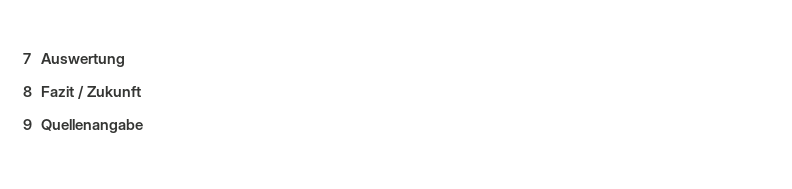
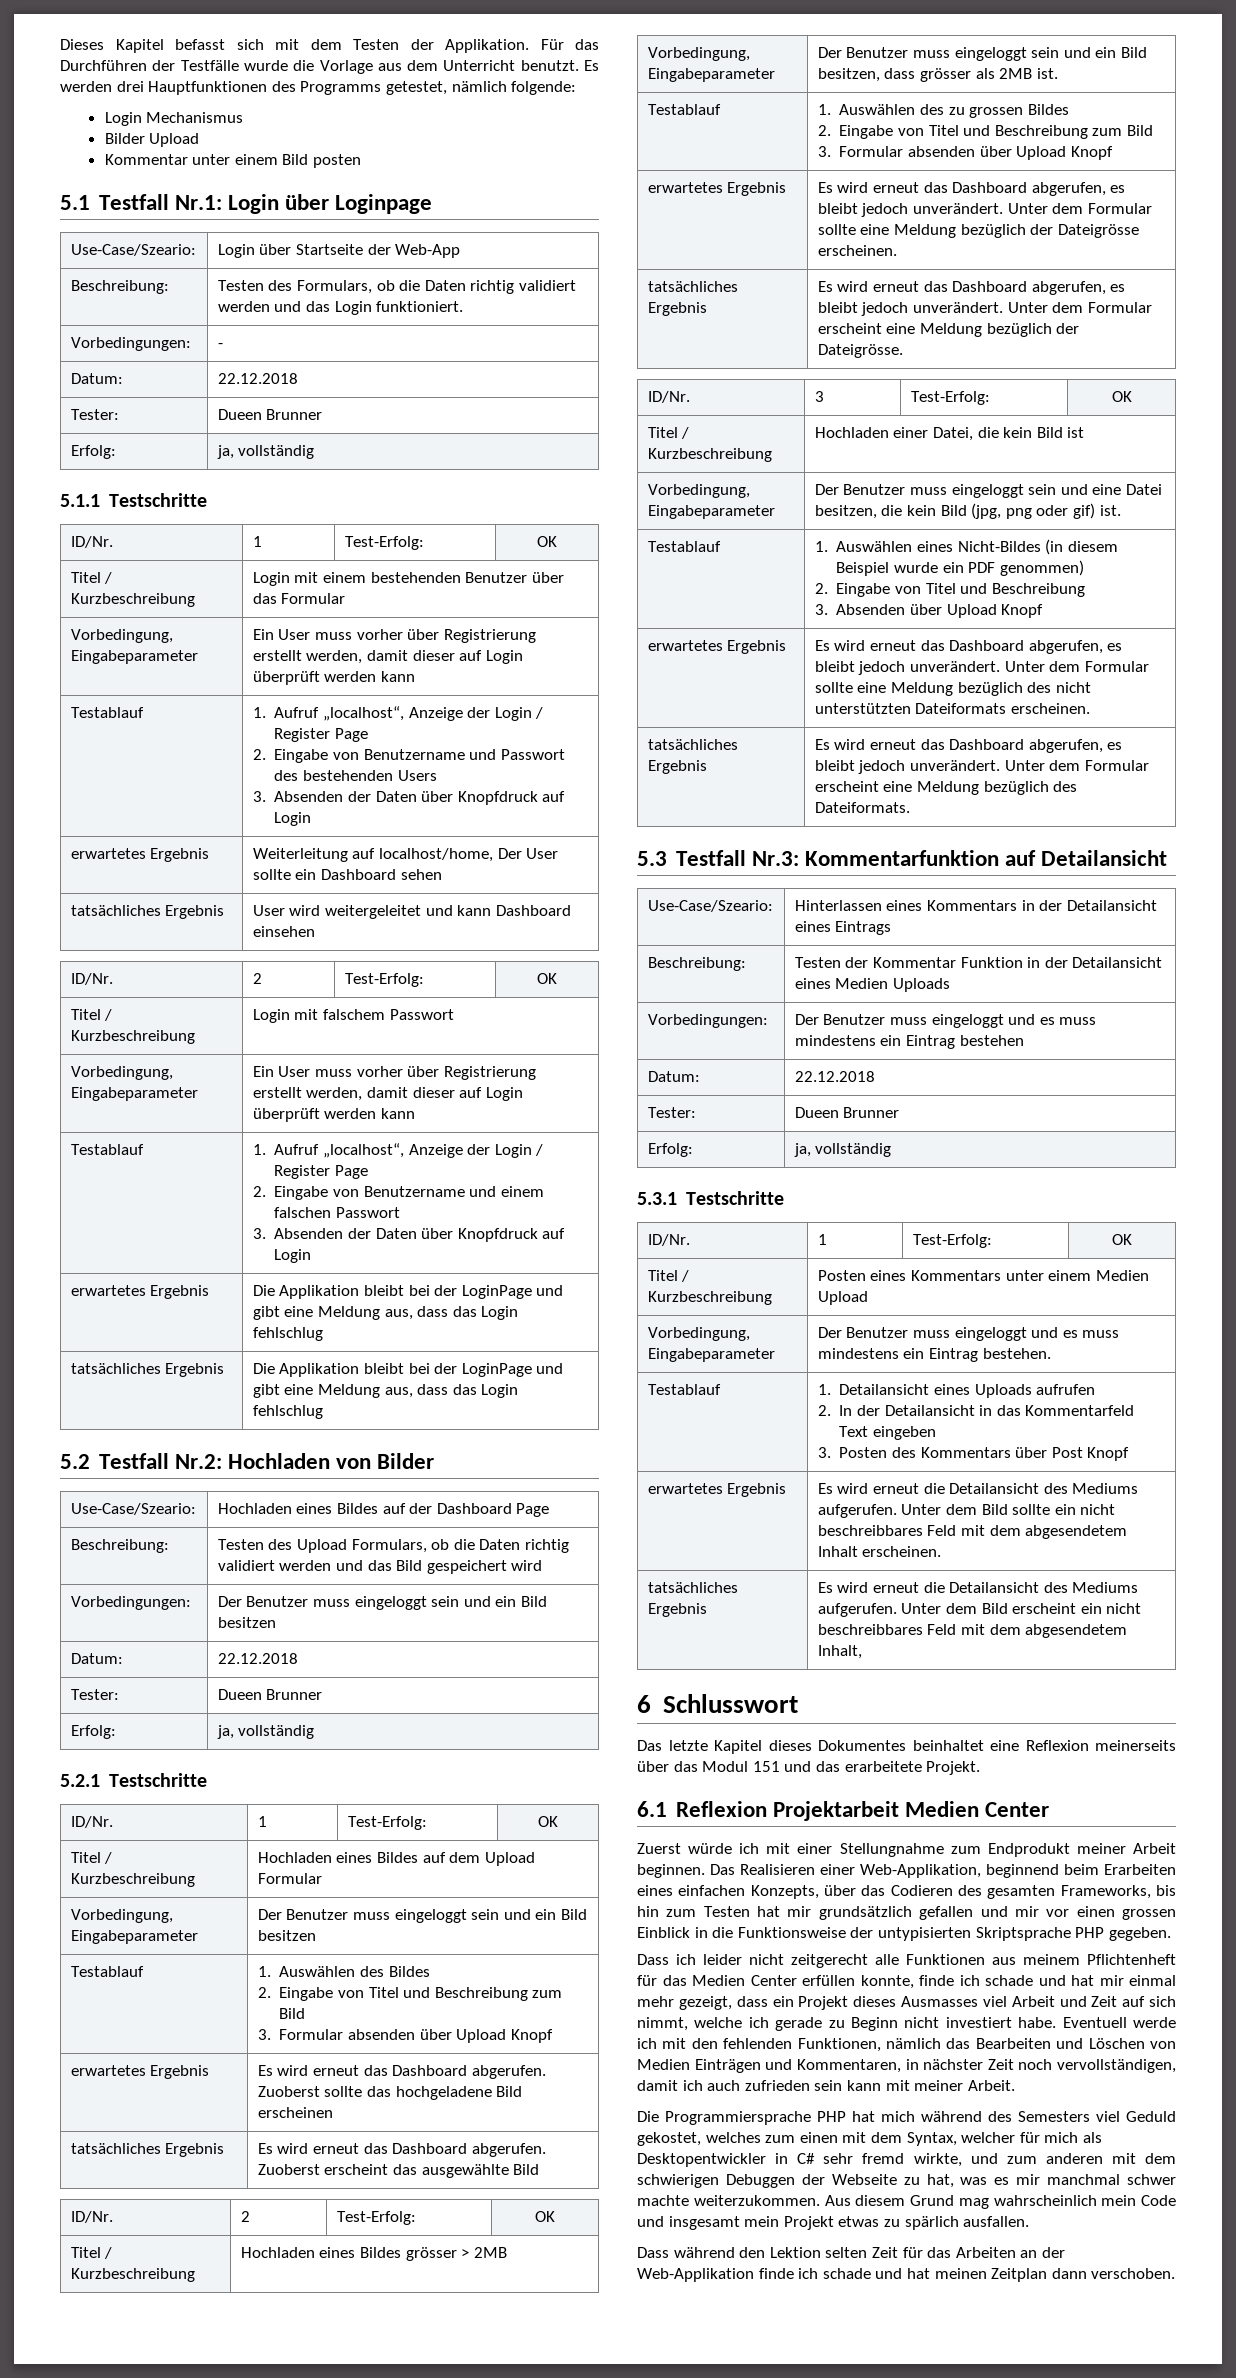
- 7 Auswertung
- 8 Fazit / Zukunft
- 9 Quellenangabe
+ Dieses Kapitel befasst sich mit dem Testen der Applikation. Für das Durchführen der Testfälle wurde die Vorlage aus dem Unterricht benutzt. Es werden drei Hauptfunktionen des Programms getestet, nämlich folgende:
+ Login Mechanismus
+ Bilder Upload
+ Kommentar unter einem Bild posten
+ 5.1 Testfall Nr.1: Login über Loginpage
+ Use-Case/Szeario: | Login über Startseite der Web-App
+ Beschreibung: | Testen des Formulars, ob die Daten richtig validiert werden und das Login funktioniert.
+ Vorbedingungen: | -
+ Datum: | 22.12.2018
+ Tester: | Dueen Brunner
+ Erfolg: | ja, vollständig
+ 5.1.1 Testschritte
+ ID/Nr. | 1 | Test-Erfolg: | OK
+ Titel / Kurzbeschreibung | Login mit einem bestehenden Benutzer über das Formular
+ Vorbedingung, Eingabeparameter | Ein User muss vorher über Registrierung erstellt werden, damit dieser auf Login überprüft werden kann
+ Testablauf | 1. Aufruf „localhost“, Anzeige der Login / Register Page
+ 2. Eingabe von Benutzername und Passwort des bestehenden Users
+ 3. Absenden der Daten über Knopfdruck auf Login
+ erwartetes Ergebnis | Weiterleitung auf localhost/home, Der User sollte ein Dashboard sehen
+ tatsächliches Ergebnis | User wird weitergeleitet und kann Dashboard einsehen
+ ID/Nr. | 2 | Test-Erfolg: | OK
+ Titel / Kurzbeschreibung | Login mit falschem Passwort
+ Vorbedingung, Eingabeparameter | Ein User muss vorher über Registrierung erstellt werden, damit dieser auf Login überprüft werden kann
+ Testablauf | 1. Aufruf „localhost“, Anzeige der Login / Register Page
+ 2. Eingabe von Benutzername und einem falschen Passwort
+ 3. Absenden der Daten über Knopfdruck auf Login
+ erwartetes Ergebnis | Die Applikation bleibt bei der LoginPage und gibt eine Meldung aus, dass das Login fehlschlug
+ tatsächliches Ergebnis | Die Applikation bleibt bei der LoginPage und gibt eine Meldung aus, dass das Login fehlschlug
+ 5.2 Testfall Nr.2: Hochladen von Bilder
+ Use-Case/Szeario: | Hochladen eines Bildes auf der Dashboard Page
+ Beschreibung: | Testen des Upload Formulars, ob die Daten richtig validiert werden und das Bild gespeichert wird
+ Vorbedingungen: | Der Benutzer muss eingeloggt sein und ein Bild besitzen
+ Datum: | 22.12.2018
+ Tester: | Dueen Brunner
+ Erfolg: | ja, vollständig
+ 5.2.1 Testschritte
+ ID/Nr. | 1 | Test-Erfolg: | OK
+ Titel / Kurzbeschreibung | Hochladen eines Bildes auf dem Upload Formular
+ Vorbedingung, Eingabeparameter | Der Benutzer muss eingeloggt sein und ein Bild besitzen
+ Testablauf | 1. Auswählen des Bildes
+ 2. Eingabe von Titel und Beschreibung zum Bild
+ 3. Formular absenden über Upload Knopf
+ erwartetes Ergebnis | Es wird erneut das Dashboard abgerufen. Zuoberst sollte das hochgeladene Bild erscheinen
+ tatsächliches Ergebnis | Es wird erneut das Dashboard abgerufen. Zuoberst erscheint das ausgewählte Bild
+ ID/Nr. | 2 | Test-Erfolg: | OK
+ Titel / Kurzbeschreibung | Hochladen eines Bildes grösser > 2MB
+ Vorbedingung, Eingabeparameter | Der Benutzer muss eingeloggt sein und ein Bild besitzen, dass grösser als 2MB ist.
+ Testablauf | 1. Auswählen des zu grossen Bildes
+ 2. Eingabe von Titel und Beschreibung zum Bild
+ 3. Formular absenden über Upload Knopf
+ erwartetes Ergebnis | Es wird erneut das Dashboard abgerufen, es bleibt jedoch unverändert. Unter dem Formular sollte eine Meldung bezüglich der Dateigrösse erscheinen.
+ tatsächliches Ergebnis | Es wird erneut das Dashboard abgerufen, es bleibt jedoch unverändert. Unter dem Formular erscheint eine Meldung bezüglich der Dateigrösse.
+ ID/Nr. | 3 | Test-Erfolg: | OK
+ Titel / Kurzbeschreibung | Hochladen einer Datei, die kein Bild ist
+ Vorbedingung, Eingabeparameter | Der Benutzer muss eingeloggt sein und eine Datei besitzen, die kein Bild (jpg, png oder gif) ist.
+ Testablauf | 1. Auswählen eines Nicht-Bildes (in diesem Beispiel wurde ein PDF genommen)
+ 2. Eingabe von Titel und Beschreibung
+ 3. Absenden über Upload Knopf
+ erwartetes Ergebnis | Es wird erneut das Dashboard abgerufen, es bleibt jedoch unverändert. Unter dem Formular sollte eine Meldung bezüglich des nicht unterstützten Dateiformats erscheinen.
+ tatsächliches Ergebnis | Es wird erneut das Dashboard abgerufen, es bleibt jedoch unverändert. Unter dem Formular erscheint eine Meldung bezüglich des Dateiformats.
+ 5.3 Testfall Nr.3: Kommentarfunktion auf Detailansicht
+ Use-Case/Szeario: | Hinterlassen eines Kommentars in der Detailansicht eines Eintrags
+ Beschreibung: | Testen der Kommentar Funktion in der Detailansicht eines Medien Uploads
+ Vorbedingungen: | Der Benutzer muss eingeloggt und es muss mindestens ein Eintrag bestehen
+ Datum: | 22.12.2018
+ Tester: | Dueen Brunner
+ Erfolg: | ja, vollständig
+ 5.3.1 Testschritte
+ ID/Nr. | 1 | Test-Erfolg: | OK
+ Titel / Kurzbeschreibung | Posten eines Kommentars unter einem Medien Upload
+ Vorbedingung, Eingabeparameter | Der Benutzer muss eingeloggt und es muss mindestens ein Eintrag bestehen.
+ Testablauf | 1. Detailansicht eines Uploads aufrufen
+ 2. In der Detailansicht in das Kommentarfeld Text eingeben
+ 3. Posten des Kommentars über Post Knopf
+ erwartetes Ergebnis | Es wird erneut die Detailansicht des Mediums aufgerufen. Unter dem Bild sollte ein nicht beschreibbares Feld mit dem abgesendetem Inhalt erscheinen.
+ tatsächliches Ergebnis | Es wird erneut die Detailansicht des Mediums aufgerufen. Unter dem Bild erscheint ein nicht beschreibbares Feld mit dem abgesendetem Inhalt,
+ 6 Schlusswort
+ Das letzte Kapitel dieses Dokumentes beinhaltet eine Reflexion meinerseits über das Modul 151 und das erarbeitete Projekt.
+ 6.1 Reflexion Projektarbeit Medien Center
+ Zuerst würde ich mit einer Stellungnahme zum Endprodukt meiner Arbeit beginnen. Das Realisieren einer Web-Applikation, beginnend beim Erarbeiten eines einfachen Konzepts, über das Codieren des gesamten Frameworks, bis hin zum Testen hat mir grundsätzlich gefallen und mir vor einen grossen Einblick in die Funktionsweise der untypisierten Skriptsprache PHP gegeben.
+ Dass ich leider nicht zeitgerecht alle Funktionen aus meinem Pflichtenheft für das Medien Center erfüllen konnte, finde ich schade und hat mir einmal mehr gezeigt, dass ein Projekt dieses Ausmasses viel Arbeit und Zeit auf sich nimmt, welche ich gerade zu Beginn nicht investiert habe. Eventuell werde ich mit den fehlenden Funktionen, nämlich das Bearbeiten und Löschen von Medien Einträgen und Kommentaren, in nächster Zeit noch vervollständigen, damit ich auch zufrieden sein kann mit meiner Arbeit.
+ Die Programmiersprache PHP hat mich während des Semesters viel Geduld gekostet, welches zum einen mit dem Syntax, welcher für mich als Desktopentwickler in C# sehr fremd wirkte, und zum anderen mit dem schwierigen Debuggen der Webseite zu hat, was es mir manchmal schwer machte weiterzukommen. Aus diesem Grund mag wahrscheinlich mein Code und insgesamt mein Projekt etwas zu spärlich ausfallen.
+ Dass während den Lektion selten Zeit für das Arbeiten an der Web-Applikation finde ich schade und hat meinen Zeitplan dann verschoben.

